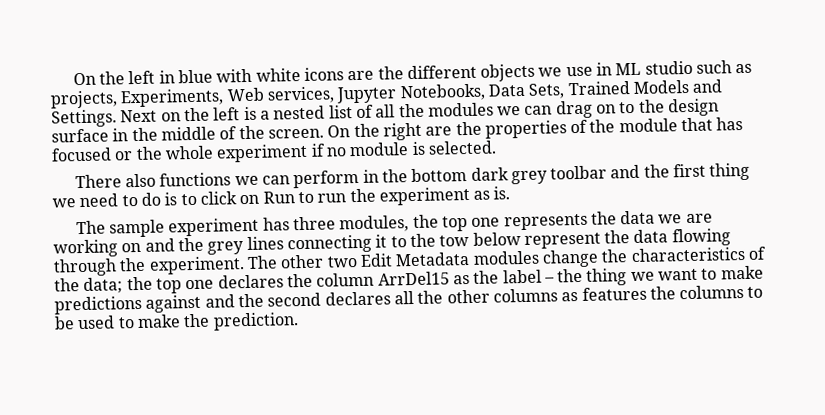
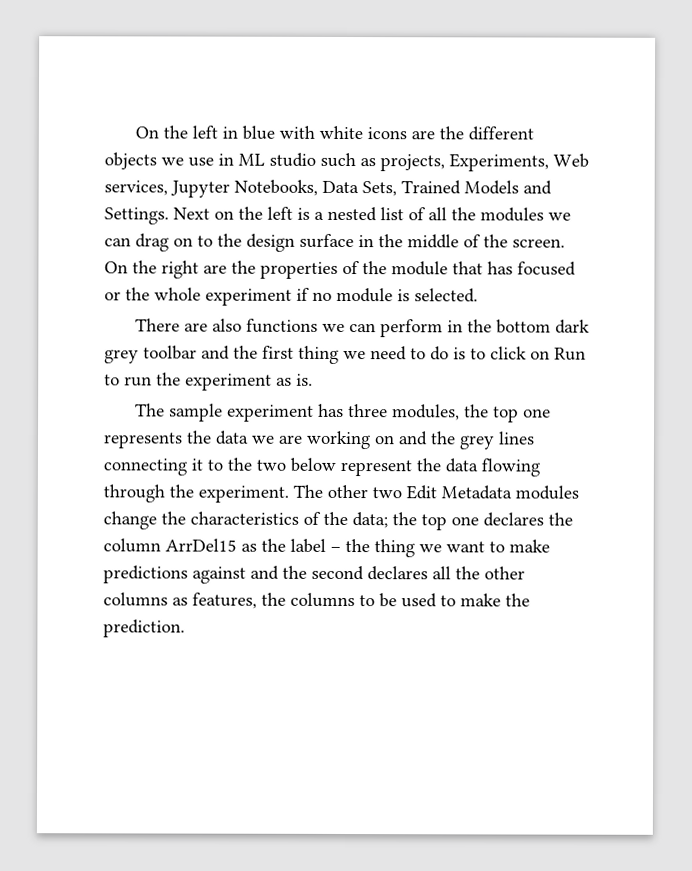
- There also functions we can perform in the bottom dark grey toolbar and the first thing we need to do is to click on Run to run the experiment as is.
+ There are also functions we can perform in the bottom dark grey toolbar and the first thing we need to do is to click on Run to run the experiment as is.
- The sample experiment has three modules, the top one represents the data we are working on and the grey lines connecting it to the tow below represent the data flowing through the experiment.
+ The sample experiment has three modules, the top one represents the data we are working on and the grey lines connecting it to the two below represent the data flowing through the experiment.
- The other two Edit Metadata modules change the characteristics of the data; the top one declares the column ArrDel15 as the label – the thing we want to make predictions against and the second declares all the other columns as features the columns to be used to make the prediction.
+ The other two Edit Metadata modules change the characteristics of the data; the top one declares the column ArrDel15 as the label – the thing we want to make predictions against and the second declares all the other columns as features, the columns to be used to make the prediction.

